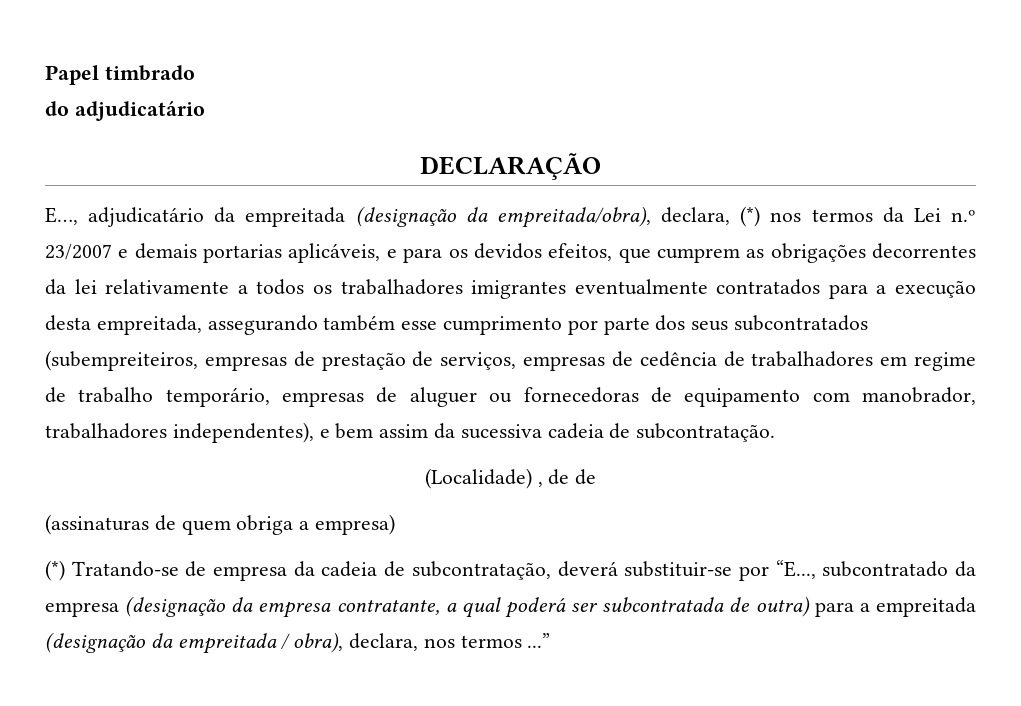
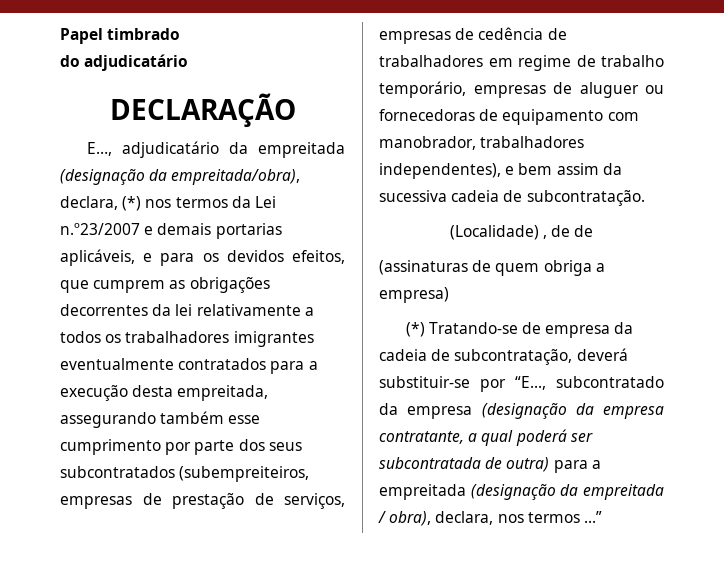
- E…, adjudicatário da empreitada (designação da empreitada/obra), declara, (*) nos termos da Lei n.º 23/2007 e demais portarias aplicáveis, e para os devidos efeitos, que cumprem as obrigações decorrentes da lei relativamente a todos os trabalhadores imigrantes eventualmente contratados para a execução desta empreitada, assegurando também esse cumprimento por parte dos seus subcontratados (subempreiteiros, empresas de prestação de serviços, empresas de cedência de trabalhadores em regime de trabalho temporário, empresas de aluguer ou fornecedoras de equipamento com manobrador, trabalhadores independentes), e bem assim da sucessiva cadeia de subcontratação.
+ E…, adjudicatário da empreitada (designação da empreitada/obra), declara, (*) nos termos da Lei n.º23/2007 e demais portarias aplicáveis, e para os devidos efeitos, que cumprem as obrigações decorrentes da lei relativamente a todos os trabalhadores imigrantes eventualmente contratados para a execução desta empreitada, assegurando também esse cumprimento por parte dos seus subcontratados (subempreiteiros, empresas de prestação de serviços, empresas de cedência de trabalhadores em regime de trabalho temporário, empresas de aluguer ou fornecedoras de equipamento com manobrador, trabalhadores independentes), e bem assim da sucessiva cadeia de subcontratação.

